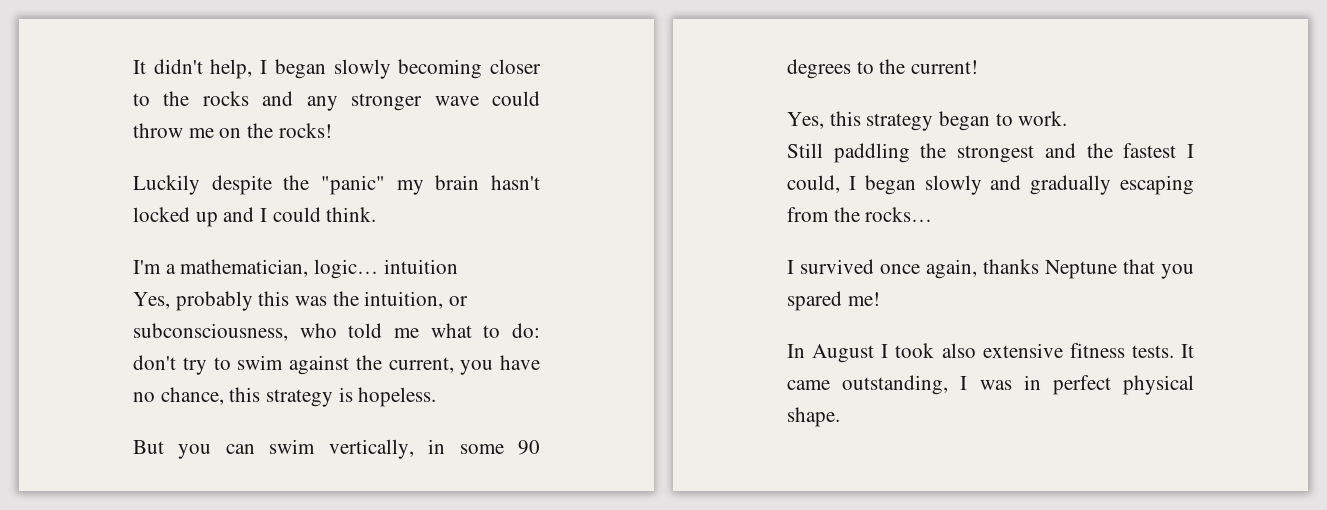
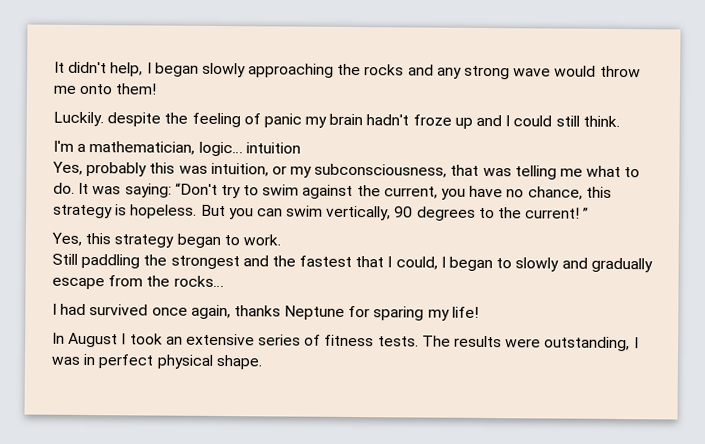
- It didn't help, I began slowly becoming closer to the rocks and any stronger wave could throw me on the rocks!
- Luckily despite the "panic" my brain hasn't locked up and I could think.
+ It didn't help, I began slowly approaching the rocks and any strong wave would throw me onto them!
+ Luckily. despite the feeling of panic my brain hadn't froze up and I could still think.
- Yes, probably this was the intuition, or subconsciousness, who told me what to do: don't try to swim against the current, you have no chance, this strategy is hopeless.
- But you can swim vertically, in some 90 degrees to the current!
+ Yes, probably this was intuition, or my subconsciousness, that was telling me what to do. It was saying: “Don't try to swim against the current, you have no chance, this strategy is hopeless. But you can swim vertically, 90 degrees to the current! ”
- Still paddling the strongest and the fastest I could, I began slowly and gradually escaping from the rocks…
+ Still paddling the strongest and the fastest that I could, I began to slowly and gradually escape from the rocks…
- I survived once again, thanks Neptune that you spared me!
+ I had survived once again, thanks Neptune for sparing my life!
- In August I took also extensive fitness tests. It came outstanding, I was in perfect physical shape.
+ In August I took an extensive series of fitness tests. The results were outstanding, I was in perfect physical shape.

